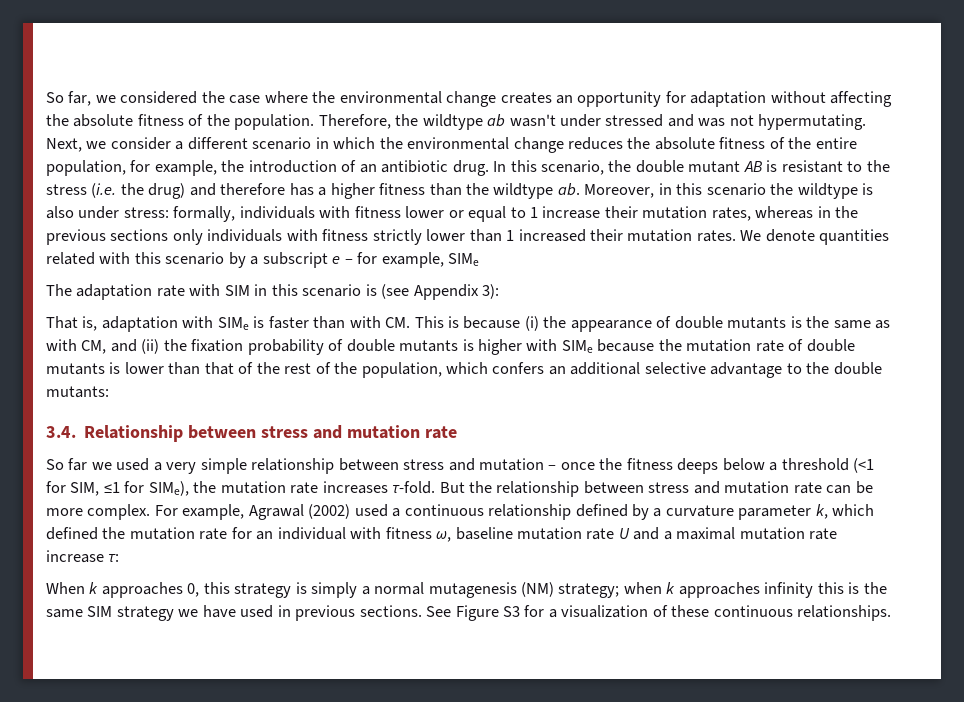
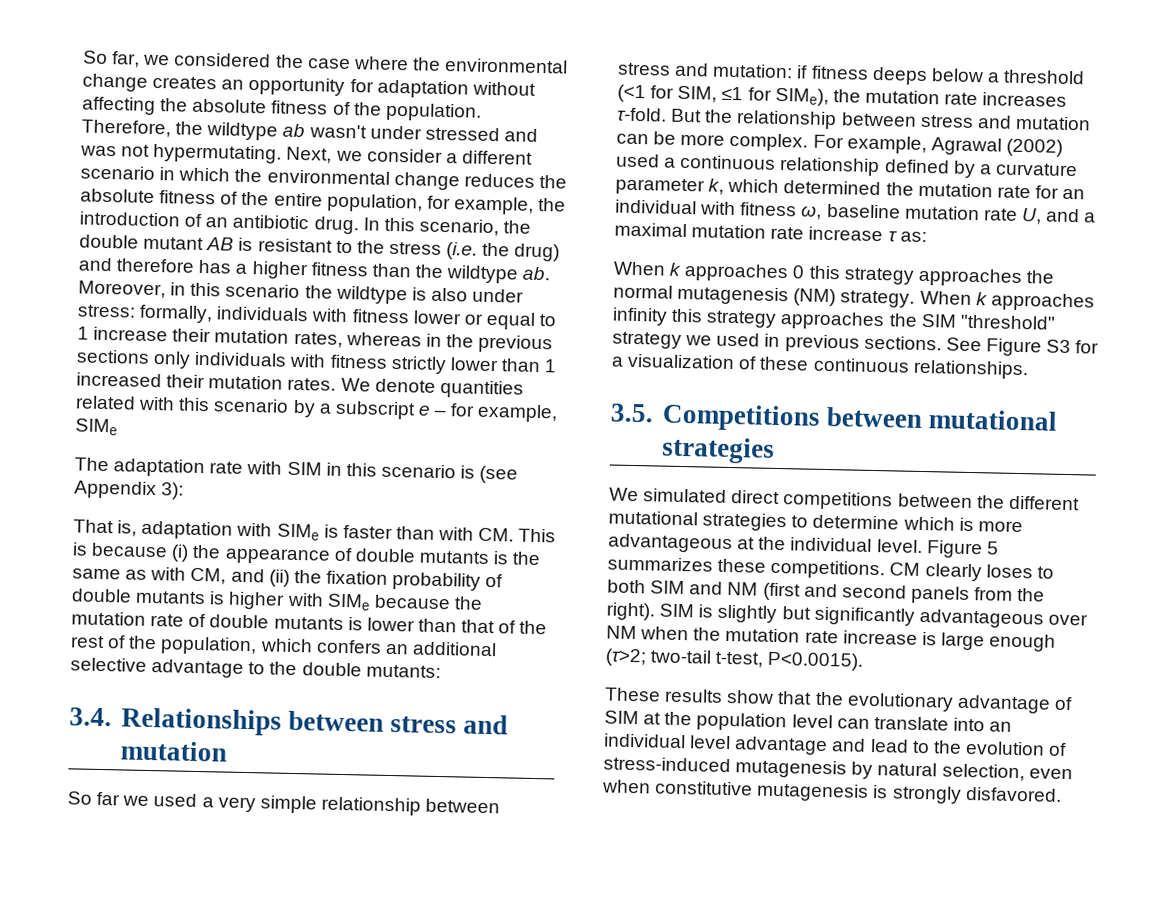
- 3.4. Relationship between stress and mutation rate
+ 3.4. Relationships between stress and mutation
- So far we used a very simple relationship between stress and mutation – once the fitness deeps below a threshold (<1 for SIM, ≤1 for SIMe), the mutation rate increases τ-fold.
+ So far we used a very simple relationship between stress and mutation: if fitness deeps below a threshold (<1 for SIM, ≤1 for SIMe), the mutation rate increases τ-fold.
- But the relationship between stress and mutation rate can be more complex.
+ But the relationship between stress and mutation can be more complex.
- For example, Agrawal (2002) used a continuous relationship defined by a curvature parameter k, which defined the mutation rate for an individual with fitness ω, baseline mutation rate U and a maximal mutation rate increase τ:
- When k approaches 0, this strategy is simply a normal mutagenesis (NM) strategy; when k approaches infinity this is the same SIM strategy we have used in previous sections.
+ For example, Agrawal (2002) used a continuous relationship defined by a curvature parameter k, which determined the mutation rate for an individual with fitness ω, baseline mutation rate U, and a maximal mutation rate increase τ as:
+ When k approaches 0 this strategy approaches the normal mutagenesis (NM) strategy. When k approaches infinity this strategy approaches the SIM "threshold" strategy we used in previous sections.
+ 3.5. Competitions between mutational strategies
+ We simulated direct competitions between the different mutational strategies to determine which is more advantageous at the individual level. Figure 5 summarizes these competitions. CM clearly loses to both SIM and NM (first and second panels from the right). SIM is slightly but significantly advantageous over NM when the mutation rate increase is large enough (τ>2; two-tail t-test, P<0.0015).
+ These results show that the evolutionary advantage of SIM at the population level can translate into an individual level advantage and lead to the evolution of stress-induced mutagenesis by natural selection, even when constitutive mutagenesis is strongly disfavored.

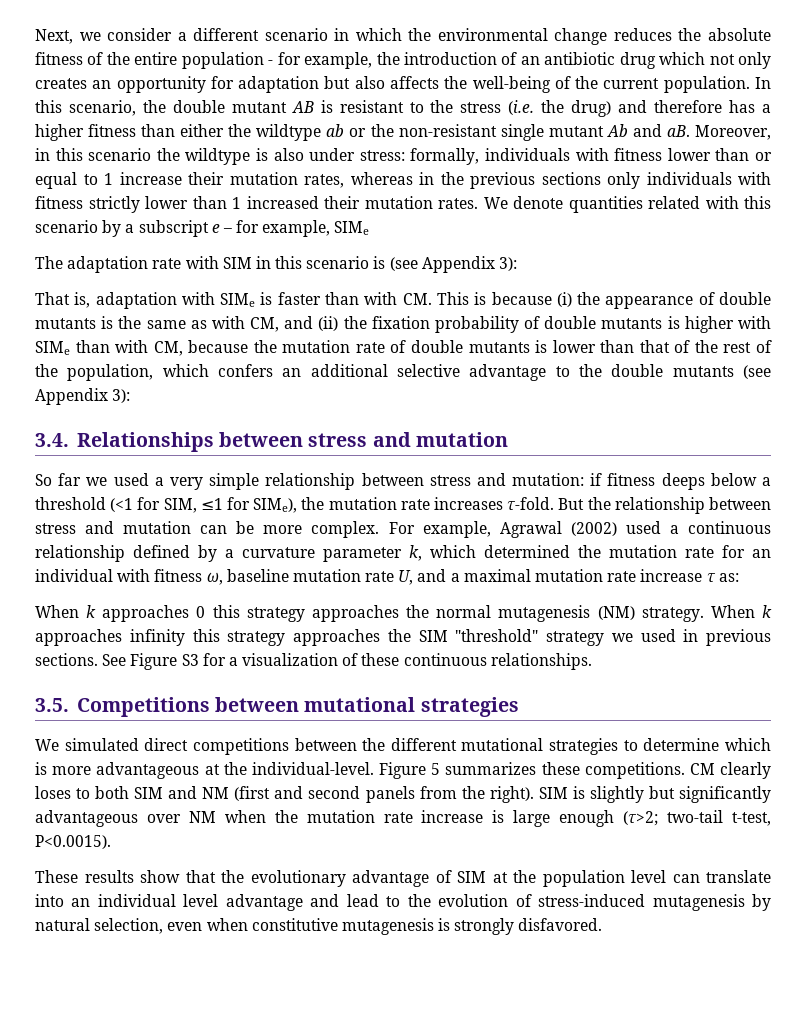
- So far, we considered the case where the environmental change creates an opportunity for adaptation without affecting the absolute fitness of the population. Therefore, the wildtype ab wasn't under stressed and was not hypermutating. Next, we consider a different scenario in which the environmental change reduces the absolute fitness of the entire population, for example, the introduction of an antibiotic drug.
+ Next, we consider a different scenario in which the environmental change reduces the absolute fitness of the entire population - for example, the introduction of an antibiotic drug which not only creates an opportunity for adaptation but also affects the well-being of the current population.
- In this scenario, the double mutant AB is resistant to the stress (i.e. the drug) and therefore has a higher fitness than the wildtype ab.
+ In this scenario, the double mutant AB is resistant to the stress (i.e. the drug) and therefore has a higher fitness than either the wildtype ab or the non-resistant single mutant Ab and aB.
- Moreover, in this scenario the wildtype is also under stress: formally, individuals with fitness lower or equal to 1 increase their mutation rates, whereas in the previous sections only individuals with fitness strictly lower than 1 increased their mutation rates.
+ Moreover, in this scenario the wildtype is also under stress: formally, individuals with fitness lower than or equal to 1 increase their mutation rates, whereas in the previous sections only individuals with fitness strictly lower than 1 increased their mutation rates.
- That is, adaptation with SIMe is faster than with CM. This is because (i) the appearance of double mutants is the same as with CM, and (ii) the fixation probability of double mutants is higher with SIMe because the mutation rate of double mutants is lower than that of the rest of the population, which confers an additional selective advantage to the double mutants:
+ That is, adaptation with SIMe is faster than with CM. This is because (i) the appearance of double mutants is the same as with CM, and (ii) the fixation probability of double mutants is higher with SIMe than with CM, because the mutation rate of double mutants is lower than that of the rest of the population, which confers an additional selective advantage to the double mutants (see Appendix 3):
- We simulated direct competitions between the different mutational strategies to determine which is more advantageous at the individual level.
+ We simulated direct competitions between the different mutational strategies to determine which is more advantageous at the individual-level.

